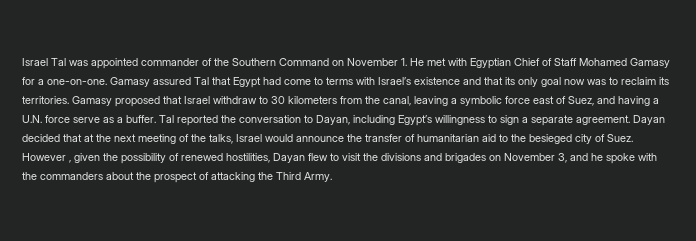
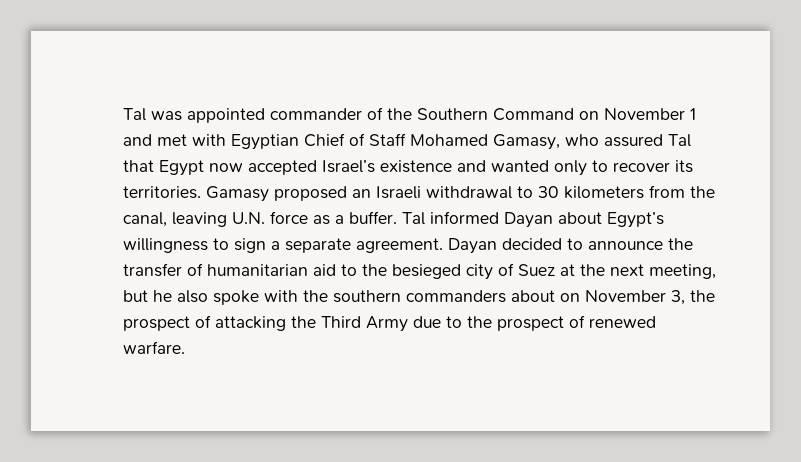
- Israel Tal was appointed commander of the Southern Command on November 1. He met with Egyptian Chief of Staff Mohamed Gamasy for a one-on-one. Gamasy assured Tal that Egypt had come to terms with Israel’s existence and that its only goal now was to reclaim its territories.
+ Tal was appointed commander of the Southern Command on November 1 and met with Egyptian Chief of Staff Mohamed Gamasy, who assured Tal that Egypt now accepted Israel’s existence and wanted only to recover its territories.
- Gamasy proposed that Israel withdraw to 30 kilometers from the canal, leaving a symbolic force east of Suez, and having a U.N. force serve as a buffer.
+ Gamasy proposed an Israeli withdrawal to 30 kilometers from the canal, leaving U.N. force as a buffer.
- Tal reported the conversation to Dayan, including Egypt’s willingness to sign a separate agreement.
+ Tal informed Dayan about Egypt’s willingness to sign a separate agreement.
- Dayan decided that at the next meeting of the talks, Israel would announce the transfer of humanitarian aid to the besieged city of Suez. However , given the possibility of renewed hostilities, Dayan flew to visit the divisions and brigades on November 3, and he spoke with the commanders about the prospect of attacking the Third Army.
+ Dayan decided to announce the transfer of humanitarian aid to the besieged city of Suez at the next meeting, but he also spoke with the southern commanders about on November 3, the prospect of attacking the Third Army due to the prospect of renewed warfare.

